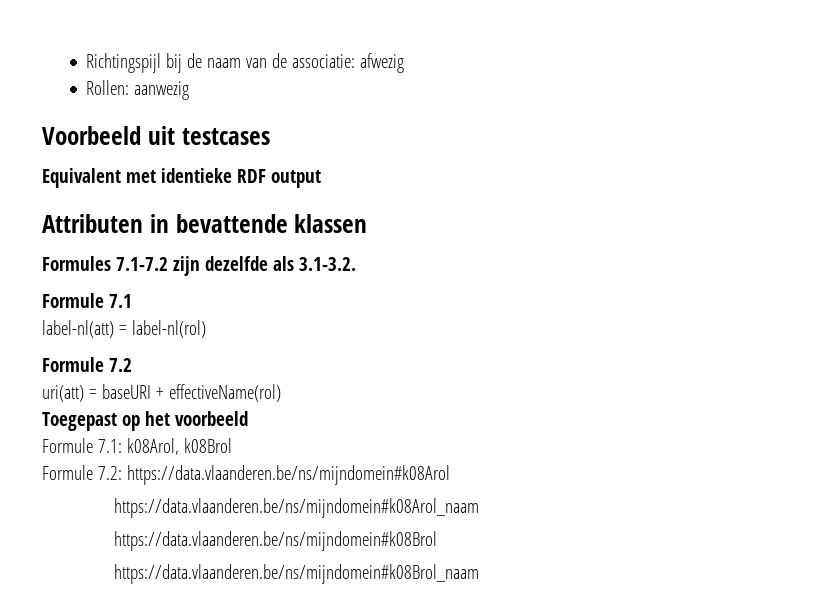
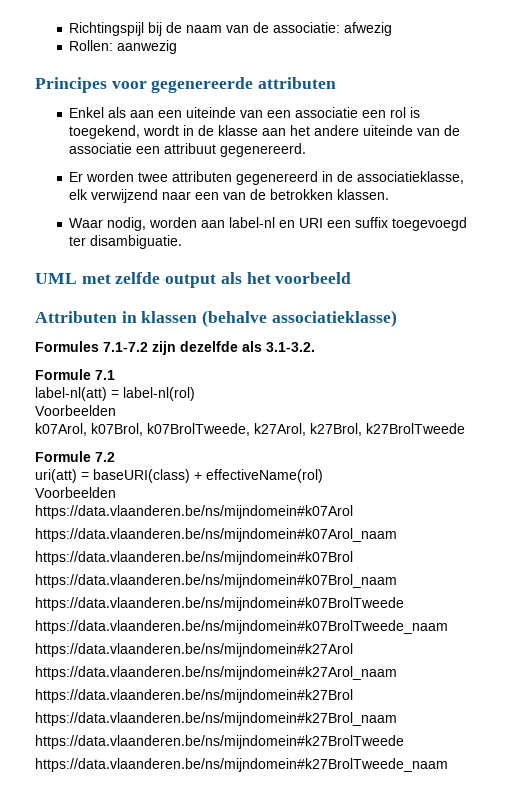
- Voorbeeld uit testcases
- Equivalent met identieke RDF output
+ Principes voor gegenereerde attributen
+ Enkel als aan een uiteinde van een associatie een rol is toegekend, wordt in de klasse aan het andere uiteinde van de associatie een attribuut gegenereerd.
+ Er worden twee attributen gegenereerd in de associatieklasse, elk verwijzend naar een van de betrokken klassen.
+ Waar nodig, worden aan label-nl en URI een suffix toegevoegd ter disambiguatie.
+ UML met zelfde output als het voorbeeld
- Attributen in bevattende klassen
+ Attributen in klassen (behalve associatieklasse)
  label-nl(att) = label-nl(rol)
+ Voorbeelden
+ k07Arol, k07Brol, k07BrolTweede, k27Arol, k27Brol, k27BrolTweede
- uri(att) = baseURI + effectiveName(rol)
- Toegepast op het voorbeeld
- Formule 7.1: k08Arol, k08Brol
- Formule 7.2: https://data.vlaanderen.be/ns/mijndomein#k08Arol
- https://data.vlaanderen.be/ns/mijndomein#k08Arol_naam
- https://data.vlaanderen.be/ns/mijndomein#k08Brol
- https://data.vlaanderen.be/ns/mijndomein#k08Brol_naam
+ uri(att) = baseURI(class) + effectiveName(rol)
+ Voorbeelden
+ https://data.vlaanderen.be/ns/mijndomein#k07Arol
+ https://data.vlaanderen.be/ns/mijndomein#k07Arol_naam
+ https://data.vlaanderen.be/ns/mijndomein#k07Brol
+ https://data.vlaanderen.be/ns/mijndomein#k07Brol_naam
+ https://data.vlaanderen.be/ns/mijndomein#k07BrolTweede
+ https://data.vlaanderen.be/ns/mijndomein#k07BrolTweede_naam
+ https://data.vlaanderen.be/ns/mijndomein#k27Arol
+ https://data.vlaanderen.be/ns/mijndomein#k27Arol_naam
+ https://data.vlaanderen.be/ns/mijndomein#k27Brol
+ https://data.vlaanderen.be/ns/mijndomein#k27Brol_naam
+ https://data.vlaanderen.be/ns/mijndomein#k27BrolTweede
+ https://data.vlaanderen.be/ns/mijndomein#k27BrolTweede_naam

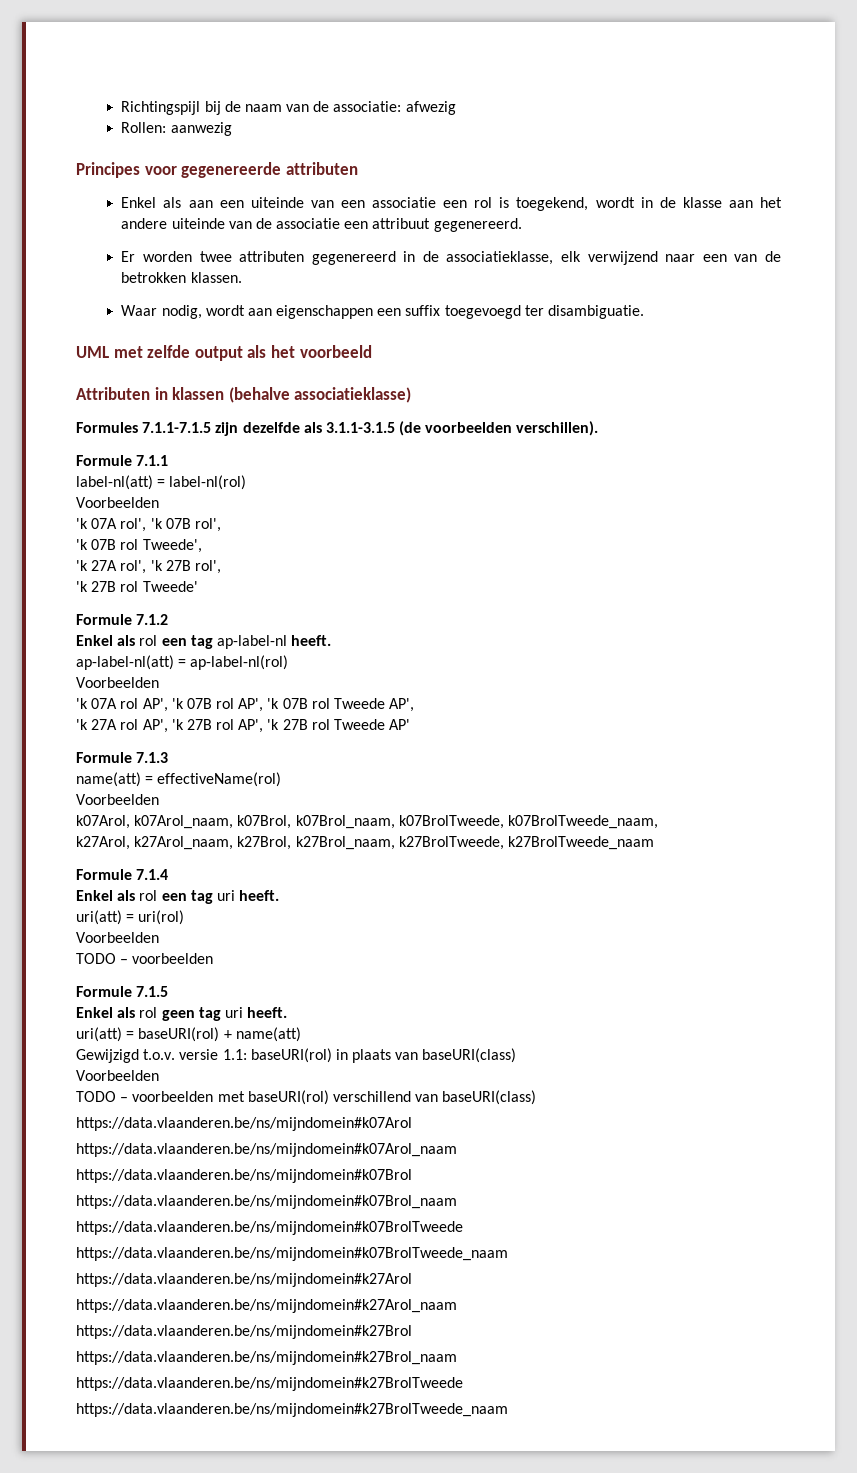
- Waar nodig, worden aan label-nl en URI een suffix toegevoegd ter disambiguatie.
+ Waar nodig, wordt aan eigenschappen een suffix toegevoegd ter disambiguatie.
- Formules 7.1-7.2 zijn dezelfde als 3.1-3.2.
- Formule 7.1
+ Formules 7.1.1-7.1.5 zijn dezelfde als 3.1.1-3.1.5 (de voorbeelden verschillen).
+ Formule 7.1.1
- k07Arol, k07Brol, k07BrolTweede, k27Arol, k27Brol, k27BrolTweede
- Formule 7.2
- uri(att) = baseURI(class) + effectiveName(rol)
+ 'k 07A rol', 'k 07B rol',
+ 'k 07B rol Tweede',
+ 'k 27A rol', 'k 27B rol',
+ 'k 27B rol Tweede'
+ Formule 7.1.2
+ Enkel als rol een tag ap-label-nl heeft.
+ ap-label-nl(att) = ap-label-nl(rol)
  Voorbeelden
+ 'k 07A rol AP', 'k 07B rol AP', 'k 07B rol Tweede AP',
+ 'k 27A rol AP', 'k 27B rol AP', 'k 27B rol Tweede AP'
+ Formule 7.1.3
+ name(att) = effectiveName(rol)
+ Voorbeelden
+ k07Arol, k07Arol_naam, k07Brol, k07Brol_naam, k07BrolTweede, k07BrolTweede_naam,
+ k27Arol, k27Arol_naam, k27Brol, k27Brol_naam, k27BrolTweede, k27BrolTweede_naam
+ Formule 7.1.4
+ Enkel als rol een tag uri heeft.
+ uri(att) = uri(rol)
+ Voorbeelden
+ TODO – voorbeelden
+ Formule 7.1.5
+ Enkel als rol geen tag uri heeft.
+ uri(att) = baseURI(rol) + name(att)
+ Gewijzigd t.o.v. versie 1.1: baseURI(rol) in plaats van baseURI(class)
+ Voorbeelden
+ TODO – voorbeelden met baseURI(rol) verschillend van baseURI(class)

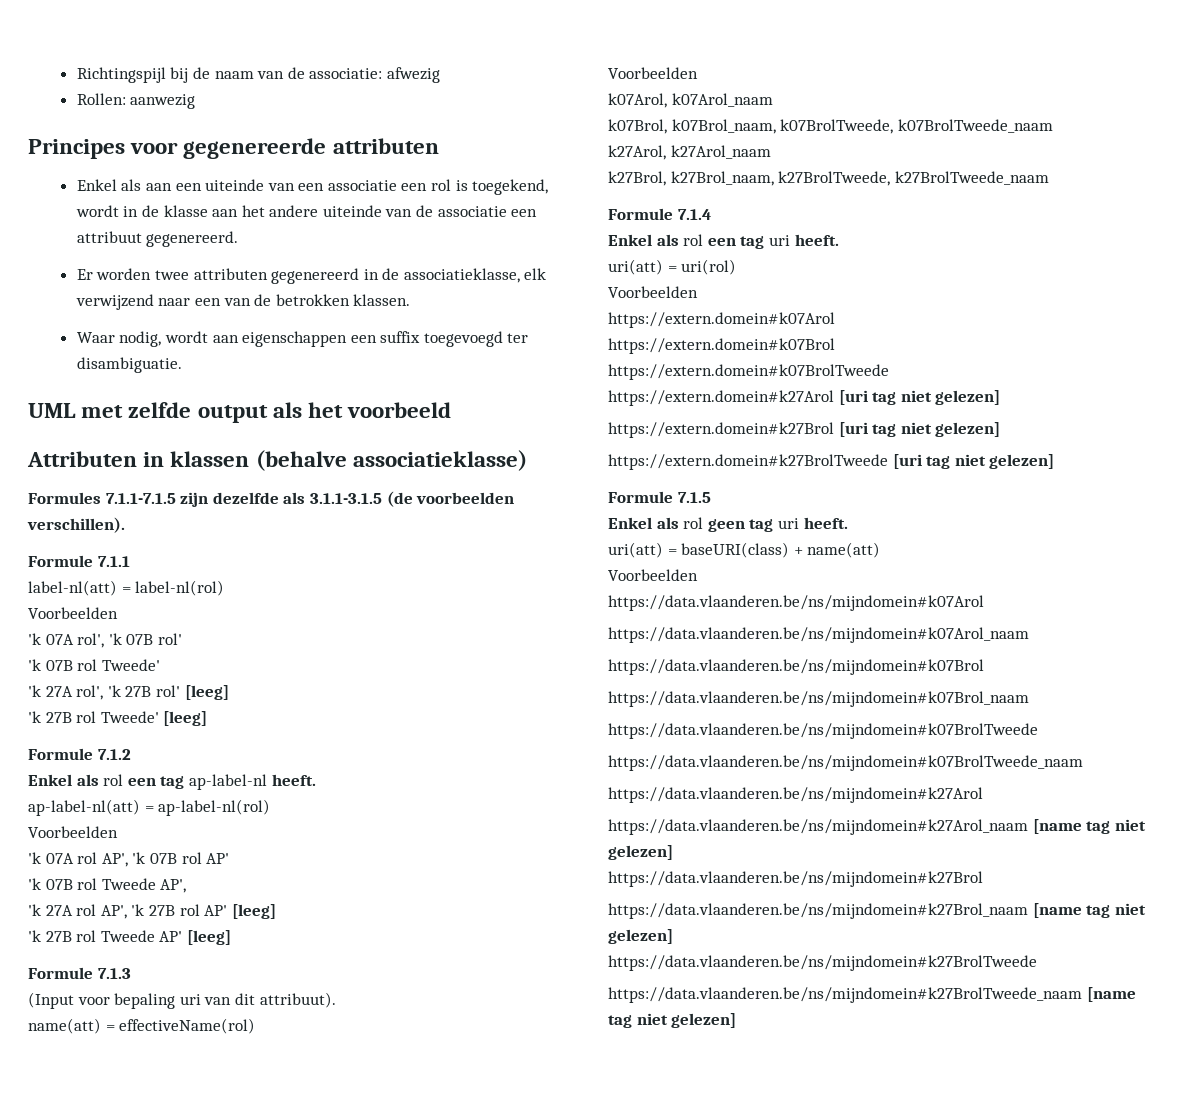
- 'k 07A rol', 'k 07B rol',
- 'k 07B rol Tweede',
+ 'k 07A rol', 'k 07B rol'
+ 'k 07B rol Tweede'
- 'k 27A rol', 'k 27B rol',
+ 'k 27A rol', 'k 27B rol' [leeg]
- 'k 27B rol Tweede'
+ 'k 27B rol Tweede' [leeg]
- 'k 07A rol AP', 'k 07B rol AP', 'k 07B rol Tweede AP',
+ 'k 07A rol AP', 'k 07B rol AP'
+ 'k 07B rol Tweede AP',
- 'k 27A rol AP', 'k 27B rol AP', 'k 27B rol Tweede AP'
+ 'k 27A rol AP', 'k 27B rol AP' [leeg]
+ 'k 27B rol Tweede AP' [leeg]
+ (Input voor bepaling uri van dit attribuut).
- k07Arol, k07Arol_naam, k07Brol, k07Brol_naam, k07BrolTweede, k07BrolTweede_naam,
+ k07Arol, k07Arol_naam
+ k07Brol, k07Brol_naam, k07BrolTweede, k07BrolTweede_naam
- k27Arol, k27Arol_naam, k27Brol, k27Brol_naam, k27BrolTweede, k27BrolTweede_naam
+ k27Arol, k27Arol_naam
+ k27Brol, k27Brol_naam, k27BrolTweede, k27BrolTweede_naam
  uri(att) = uri(rol)
  Voorbeelden
- TODO – voorbeelden
+ https://extern.domein#k07Arol
+ https://extern.domein#k07Brol
+ https://extern.domein#k07BrolTweede
+ https://extern.domein#k27Arol [uri tag niet gelezen]
+ https://extern.domein#k27Brol [uri tag niet gelezen]
+ https://extern.domein#k27BrolTweede [uri tag niet gelezen]
- uri(att) = baseURI(rol) + name(att)
- Gewijzigd t.o.v. versie 1.1: baseURI(rol) in plaats van baseURI(class)
+ uri(att) = baseURI(class) + name(att)
  Voorbeelden
- TODO – voorbeelden met baseURI(rol) verschillend van baseURI(class)
- https://data.vlaanderen.be/ns/mijndomein#k27Arol_naam
+ https://data.vlaanderen.be/ns/mijndomein#k27Arol_naam [name tag niet gelezen]
  https://data.vlaanderen.be/ns/mijndomein#k27Brol
- https://data.vlaanderen.be/ns/mijndomein#k27Brol_naam
+ https://data.vlaanderen.be/ns/mijndomein#k27Brol_naam [name tag niet gelezen]
  https://data.vlaanderen.be/ns/mijndomein#k27BrolTweede
- https://data.vlaanderen.be/ns/mijndomein#k27BrolTweede_naam
+ https://data.vlaanderen.be/ns/mijndomein#k27BrolTweede_naam [name tag niet gelezen]

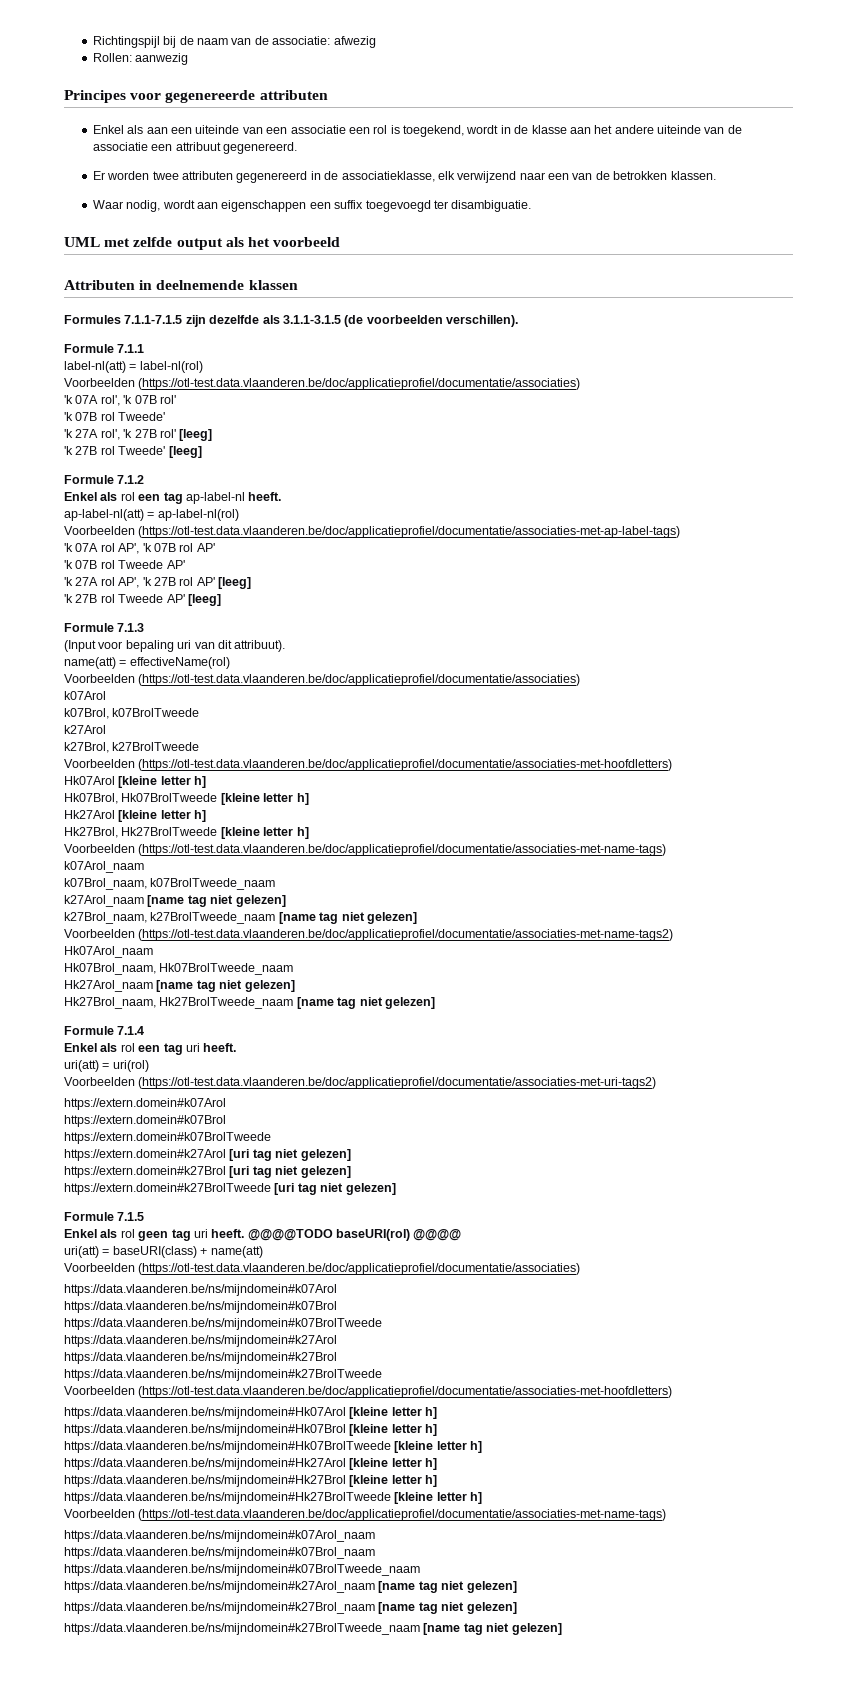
- Attributen in klassen (behalve associatieklasse)
+ Attributen in deelnemende klassen
  label-nl(att) = label-nl(rol)
- Voorbeelden
+ Voorbeelden (https://otl-test.data.vlaanderen.be/doc/applicatieprofiel/documentatie/associaties)
  ap-label-nl(att) = ap-label-nl(rol)
- Voorbeelden
+ Voorbeelden (https://otl-test.data.vlaanderen.be/doc/applicatieprofiel/documentatie/associaties-met-ap-label-tags)
- 'k 07B rol Tweede AP',
+ 'k 07B rol Tweede AP'
  name(att) = effectiveName(rol)
- Voorbeelden
- k07Arol, k07Arol_naam
- k07Brol, k07Brol_naam, k07BrolTweede, k07BrolTweede_naam
+ Voorbeelden (https://otl-test.data.vlaanderen.be/doc/applicatieprofiel/documentatie/associaties)
+ k07Arol
+ k07Brol, k07BrolTweede
+ k27Arol
+ k27Brol, k27BrolTweede
+ Voorbeelden (https://otl-test.data.vlaanderen.be/doc/applicatieprofiel/documentatie/associaties-met-hoofdletters)
+ Hk07Arol [kleine letter h]
+ Hk07Brol, Hk07BrolTweede [kleine letter h]
+ Hk27Arol [kleine letter h]
+ Hk27Brol, Hk27BrolTweede [kleine letter h]
+ Voorbeelden (https://otl-test.data.vlaanderen.be/doc/applicatieprofiel/documentatie/associaties-met-name-tags)
+ k07Arol_naam
+ k07Brol_naam, k07BrolTweede_naam
- k27Arol, k27Arol_naam
- k27Brol, k27Brol_naam, k27BrolTweede, k27BrolTweede_naam
+ k27Arol_naam [name tag niet gelezen]
+ k27Brol_naam, k27BrolTweede_naam [name tag niet gelezen]
+ Voorbeelden (https://otl-test.data.vlaanderen.be/doc/applicatieprofiel/documentatie/associaties-met-name-tags2)
+ Hk07Arol_naam
+ Hk07Brol_naam, Hk07BrolTweede_naam
+ Hk27Arol_naam [name tag niet gelezen]
+ Hk27Brol_naam, Hk27BrolTweede_naam [name tag niet gelezen]
  uri(att) = uri(rol)
- Voorbeelden
+ Voorbeelden (https://otl-test.data.vlaanderen.be/doc/applicatieprofiel/documentatie/associaties-met-uri-tags2)
+ @@@@TODO baseURI(rol) @@@@
  uri(att) = baseURI(class) + name(att)
- Voorbeelden
+ Voorbeelden (https://otl-test.data.vlaanderen.be/doc/applicatieprofiel/documentatie/associaties)
+ https://data.vlaanderen.be/ns/mijndomein#k07Brol
+ https://data.vlaanderen.be/ns/mijndomein#k07BrolTweede
+ https://data.vlaanderen.be/ns/mijndomein#k27Arol
+ https://data.vlaanderen.be/ns/mijndomein#k27Brol
+ https://data.vlaanderen.be/ns/mijndomein#k27BrolTweede
+ Voorbeelden (https://otl-test.data.vlaanderen.be/doc/applicatieprofiel/documentatie/associaties-met-hoofdletters)
+ https://data.vlaanderen.be/ns/mijndomein#Hk07Arol [kleine letter h]
+ https://data.vlaanderen.be/ns/mijndomein#Hk07Brol [kleine letter h]
+ https://data.vlaanderen.be/ns/mijndomein#Hk07BrolTweede [kleine letter h]
+ https://data.vlaanderen.be/ns/mijndomein#Hk27Arol [kleine letter h]
+ https://data.vlaanderen.be/ns/mijndomein#Hk27Brol [kleine letter h]
+ https://data.vlaanderen.be/ns/mijndomein#Hk27BrolTweede [kleine letter h]
+ Voorbeelden (https://otl-test.data.vlaanderen.be/doc/applicatieprofiel/documentatie/associaties-met-name-tags)
- https://data.vlaanderen.be/ns/mijndomein#k07Brol
- https://data.vlaanderen.be/ns/mijndomein#k07BrolTweede
- https://data.vlaanderen.be/ns/mijndomein#k27Arol
- https://data.vlaanderen.be/ns/mijndomein#k27Brol
- https://data.vlaanderen.be/ns/mijndomein#k27BrolTweede

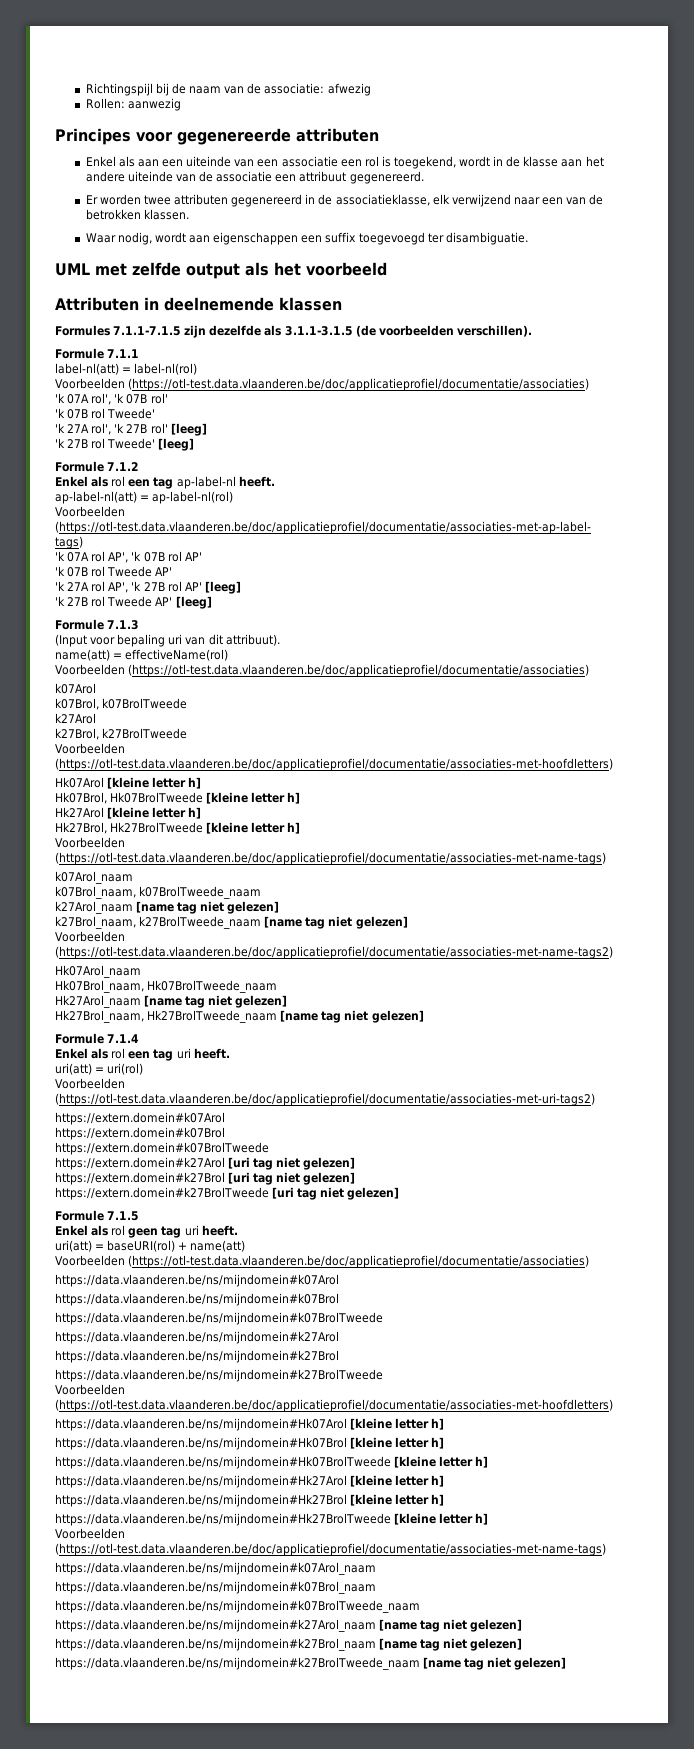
- Enkel als rol geen tag uri heeft. @@@@TODO baseURI(rol) @@@@
- uri(att) = baseURI(class) + name(att)
+ Enkel als rol geen tag uri heeft.
+ uri(att) = baseURI(rol) + name(att)

